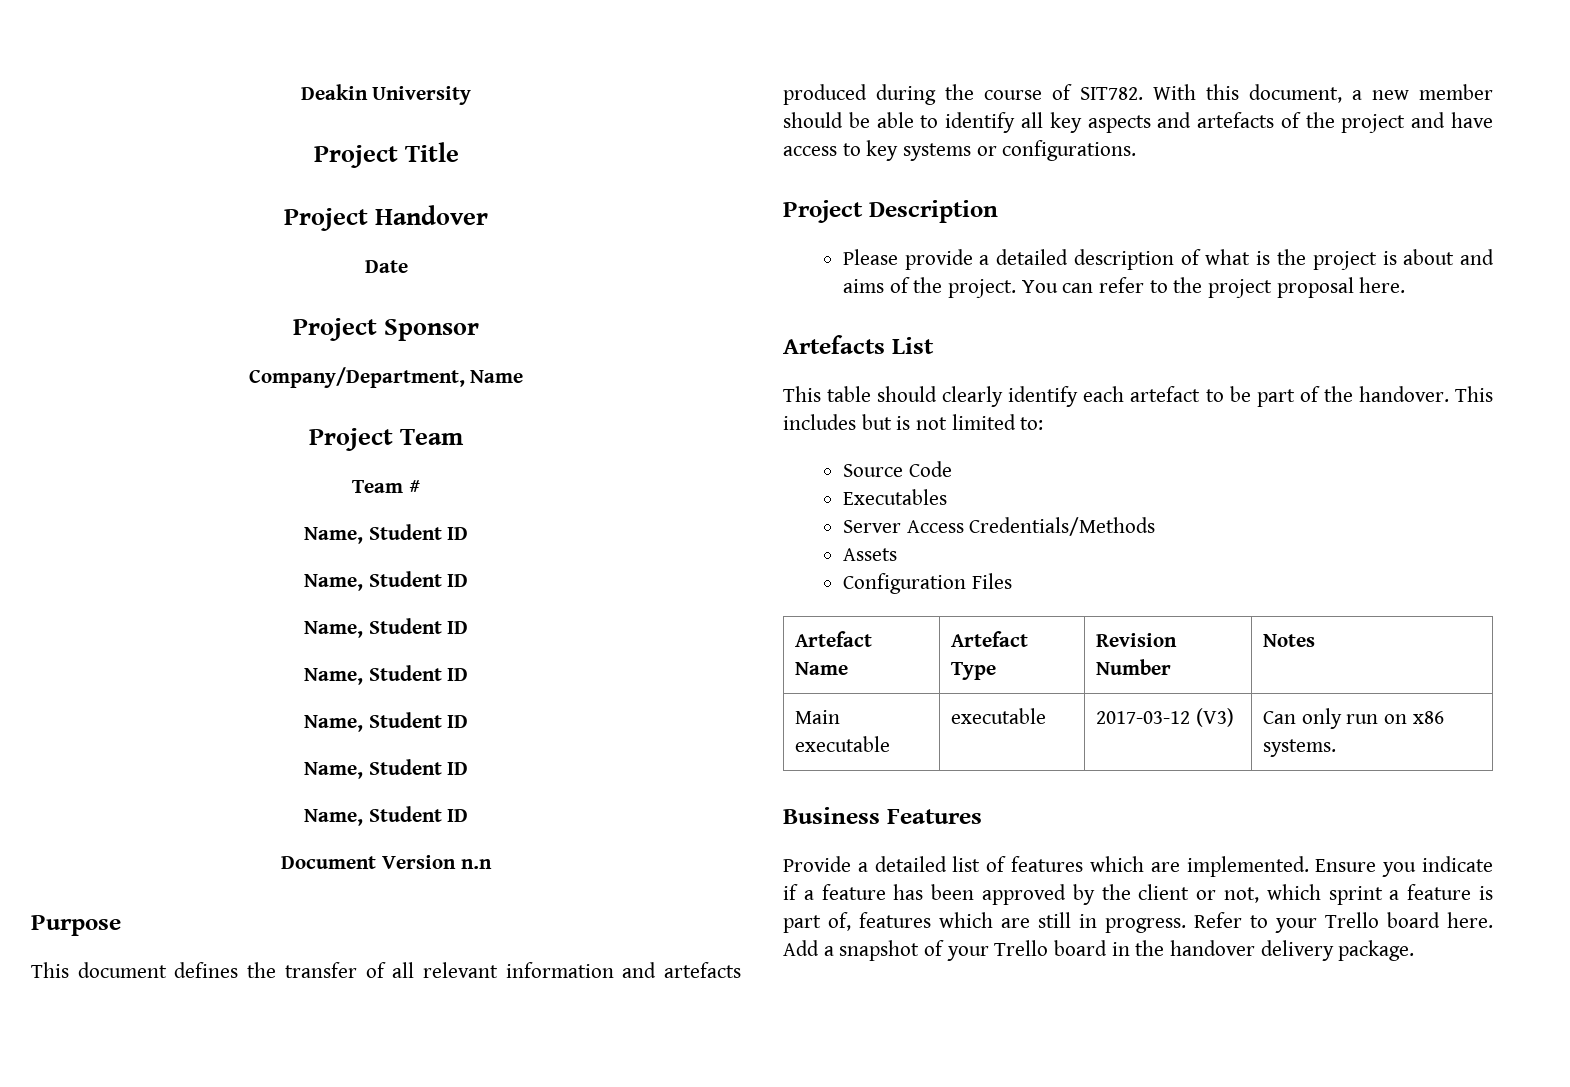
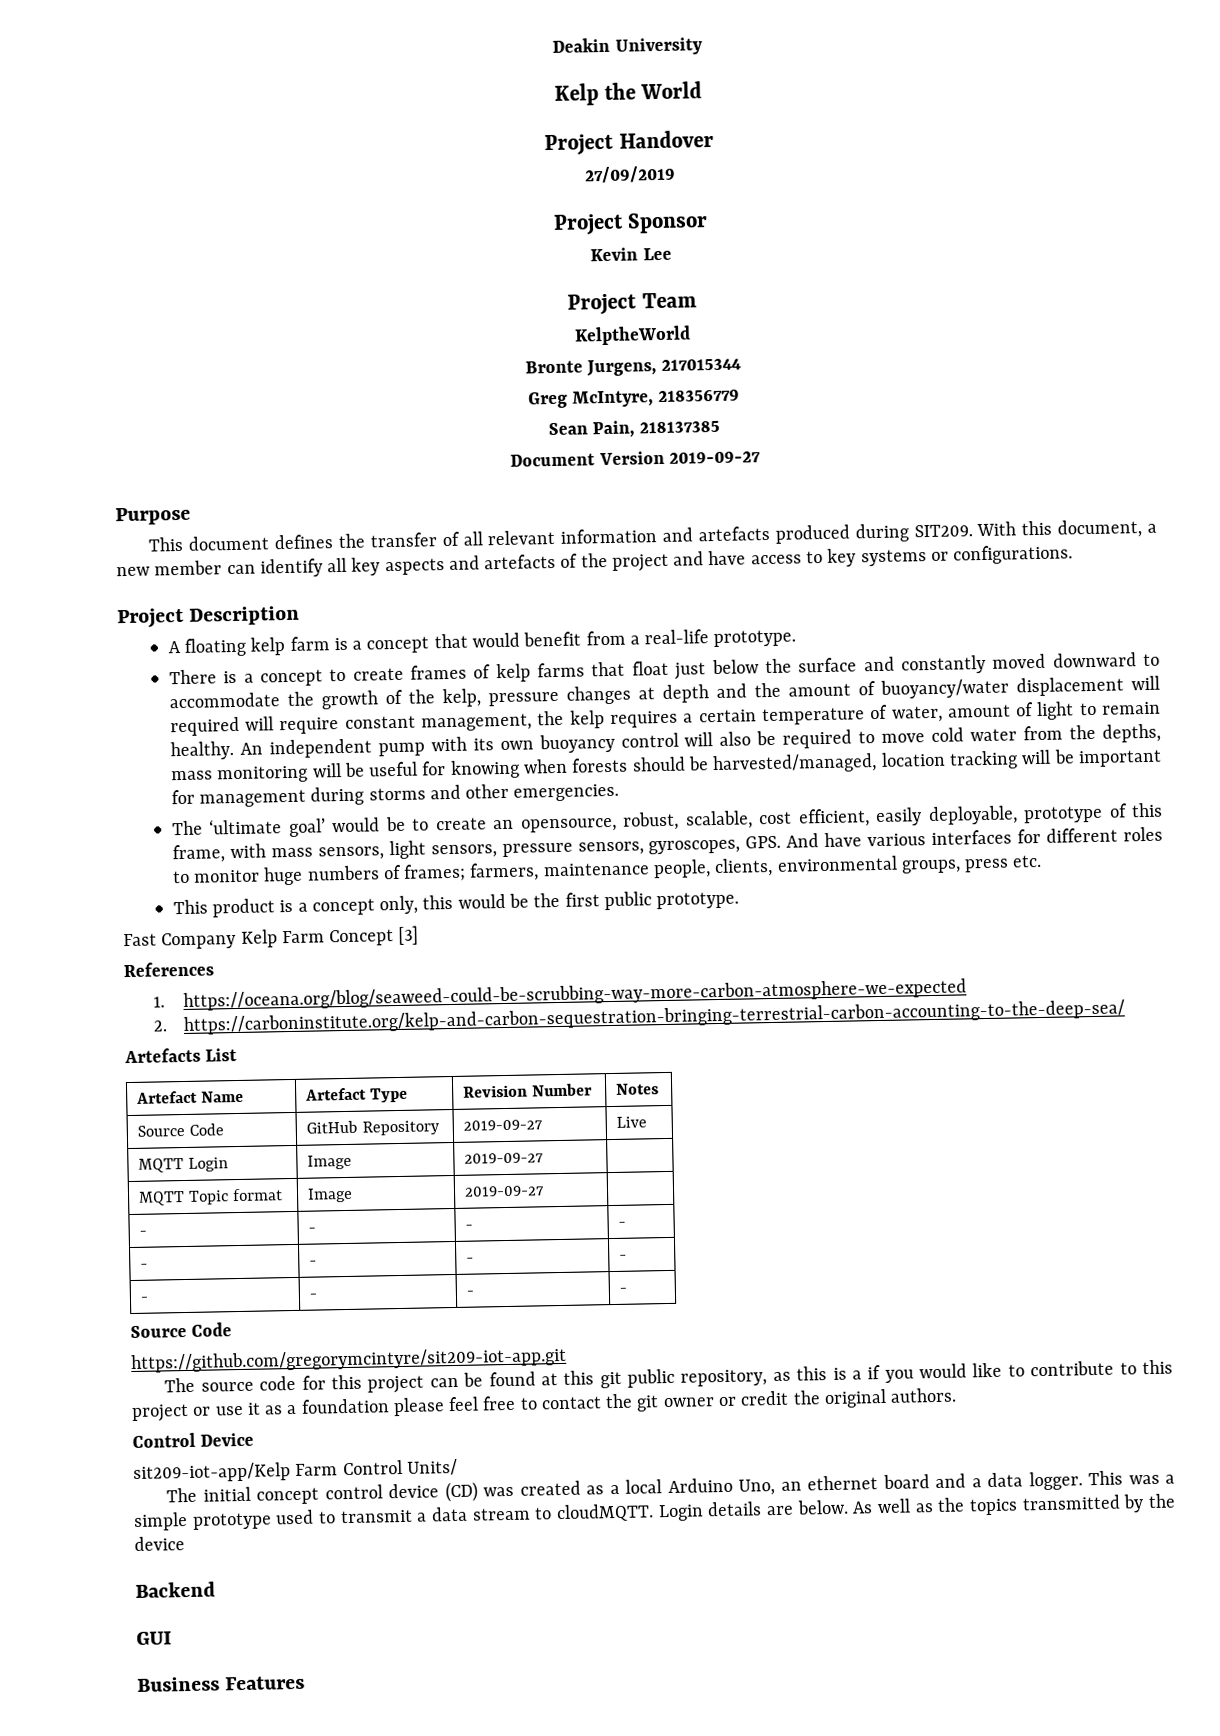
- Project Title
+ Kelp the World
- Date
+ 27/09/2019
- Company/Department, Name
+ Kevin Lee
- Team #
- Name, Student ID
- Name, Student ID
- Name, Student ID
- Name, Student ID
- Name, Student ID
- Name, Student ID
- Name, Student ID
+ KelptheWorld
+ Bronte Jurgens, 217015344
+ Greg McIntyre, 218356779
+ Sean Pain, 218137385
- Document Version n.n
+ Document Version 2019-09-27
- This document defines the transfer of all relevant information and artefacts produced during the course of SIT782.
+ This document defines the transfer of all relevant information and artefacts produced during SIT209.
- With this document, a new member should be able to identify all key aspects and artefacts of the project and have access to key systems or configurations.
+ With this document, a new member can identify all key aspects and artefacts of the project and have access to key systems or configurations.
- Please provide a detailed description of what is the project is about and aims of the project. You can refer to the project proposal here.
+ A floating kelp farm is a concept that would benefit from a real-life prototype.
+ There is a concept to create frames of kelp farms that float just below the surface and constantly moved downward to accommodate the growth of the kelp, pressure changes at depth and the amount of buoyancy/water displacement will required will require constant management, the kelp requires a certain temperature of water, amount of light to remain healthy. An independent pump with its own buoyancy control will also be required to move cold water from the depths, mass monitoring will be useful for knowing when forests should be harvested/managed, location tracking will be important for management during storms and other emergencies.
+ The ‘ultimate goal’ would be to create an opensource, robust, scalable, cost efficient, easily deployable, prototype of this frame, with mass sensors, light sensors, pressure sensors, gyroscopes, GPS. And have various interfaces for different roles to monitor huge numbers of frames; farmers, maintenance people, clients, environmental groups, press etc.
+ This product is a concept only, this would be the first public prototype.
+ Fast Company Kelp Farm Concept [3]
+ References
+ 1. https://oceana.org/blog/seaweed-could-be-scrubbing-way-more-carbon-atmosphere-we-expected
+ 2. https://carboninstitute.org/kelp-and-carbon-sequestration-bringing-terrestrial-carbon-accounting-to-the-deep-sea/
  Artefacts List
- This table should clearly identify each artefact to be part of the handover. This includes but is not limited to:
- Source Code
- Executables
- Server Access Credentials/Methods
- Assets
- Configuration Files
- Main executable | executable | 2017-03-12 (V3) | Can only run on x86 systems.
+ Source Code | GitHub Repository | 2019-09-27 | Live
+ MQTT Login | Image | 2019-09-27 |
+ MQTT Topic format | Image | 2019-09-27 |
+ - | - | - | -
+ - | - | - | -
+ - | - | - | -
+ Source Code
+ https://github.com/gregorymcintyre/sit209-iot-app.git
+ The source code for this project can be found at this git public repository, as this is a if you would like to contribute to this project or use it as a foundation please feel free to contact the git owner or credit the original authors.
+ Control Device
+ sit209-iot-app/Kelp Farm Control Units/
+ The initial concept control device (CD) was created as a local Arduino Uno, an ethernet board and a data logger. This was a simple prototype used to transmit a data stream to cloudMQTT. Login details are below. As well as the topics transmitted by the device
+ Backend
+ GUI
  Business Features
- Provide a detailed list of features which are implemented. Ensure you indicate if a feature has been approved by the client or not, which sprint a feature is part of, features which are still in progress. Refer to your Trello board here. Add a snapshot of your Trello board in the handover delivery package.

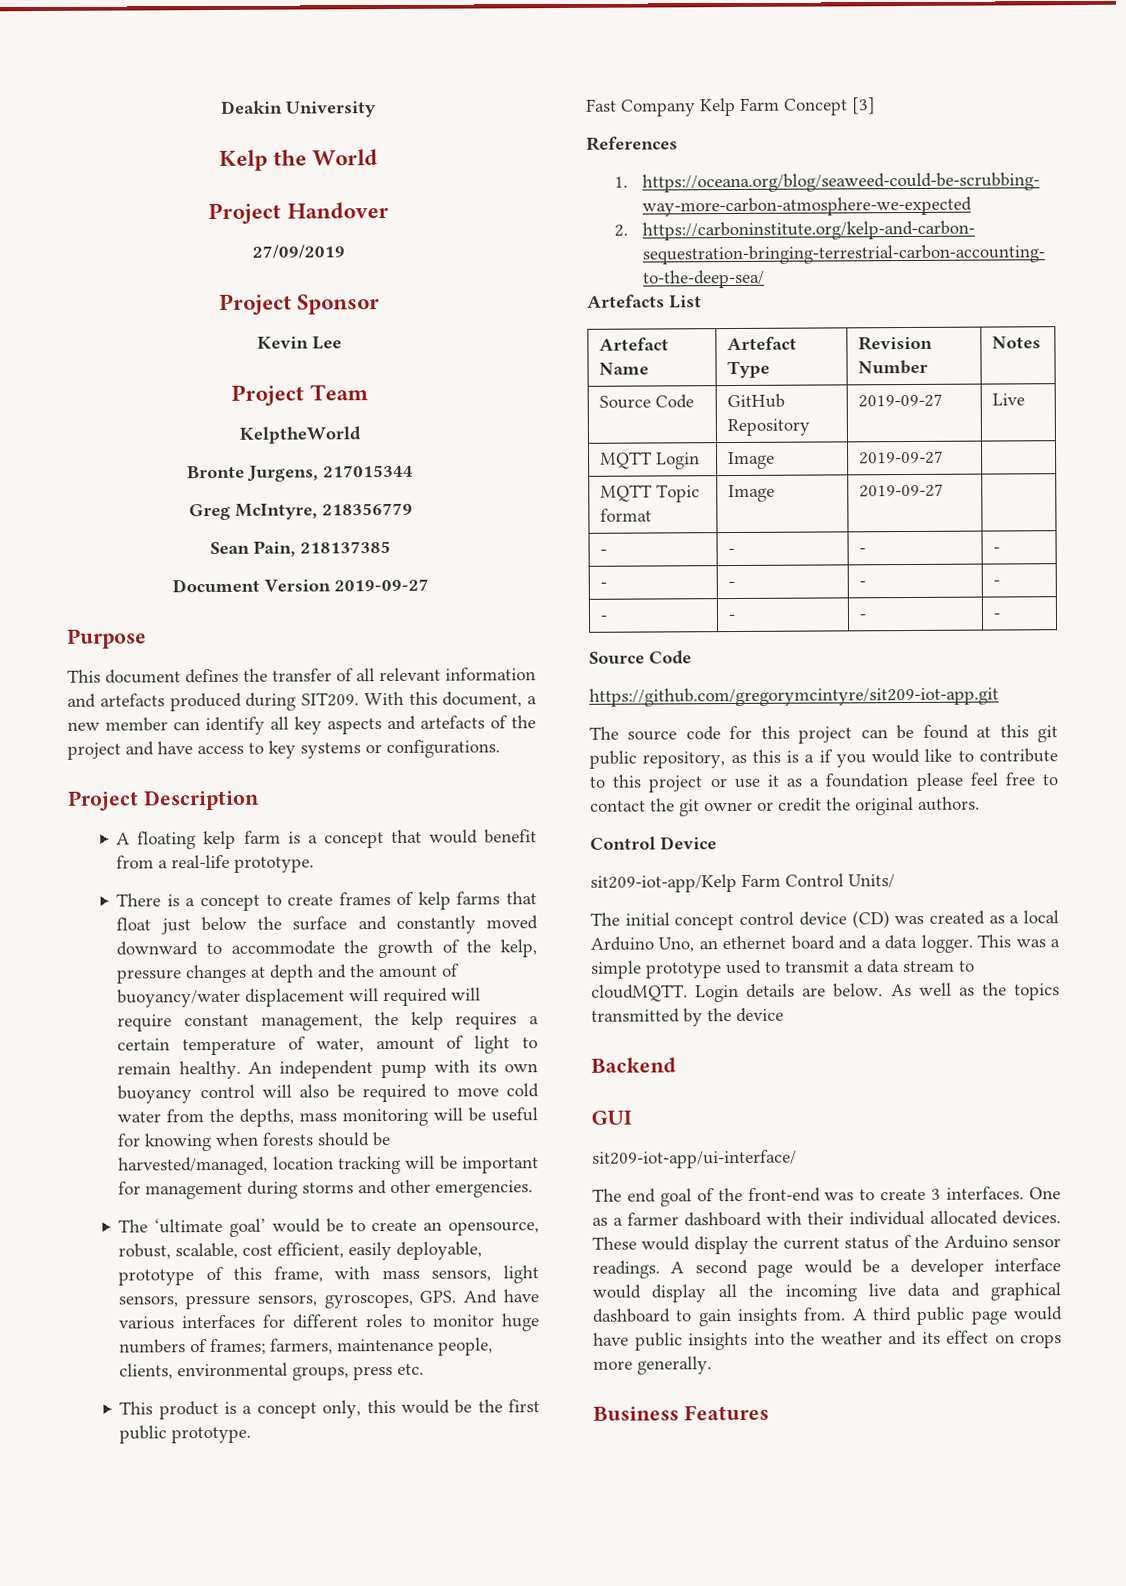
+ sit209-iot-app/ui-interface/
+ The end goal of the front-end was to create 3 interfaces. One as a farmer dashboard with their individual allocated devices. These would display the current status of the Arduino sensor readings. A second page would be a developer interface would display all the incoming live data and graphical dashboard to gain insights from. A third public page would have public insights into the weather and its effect on crops more generally.

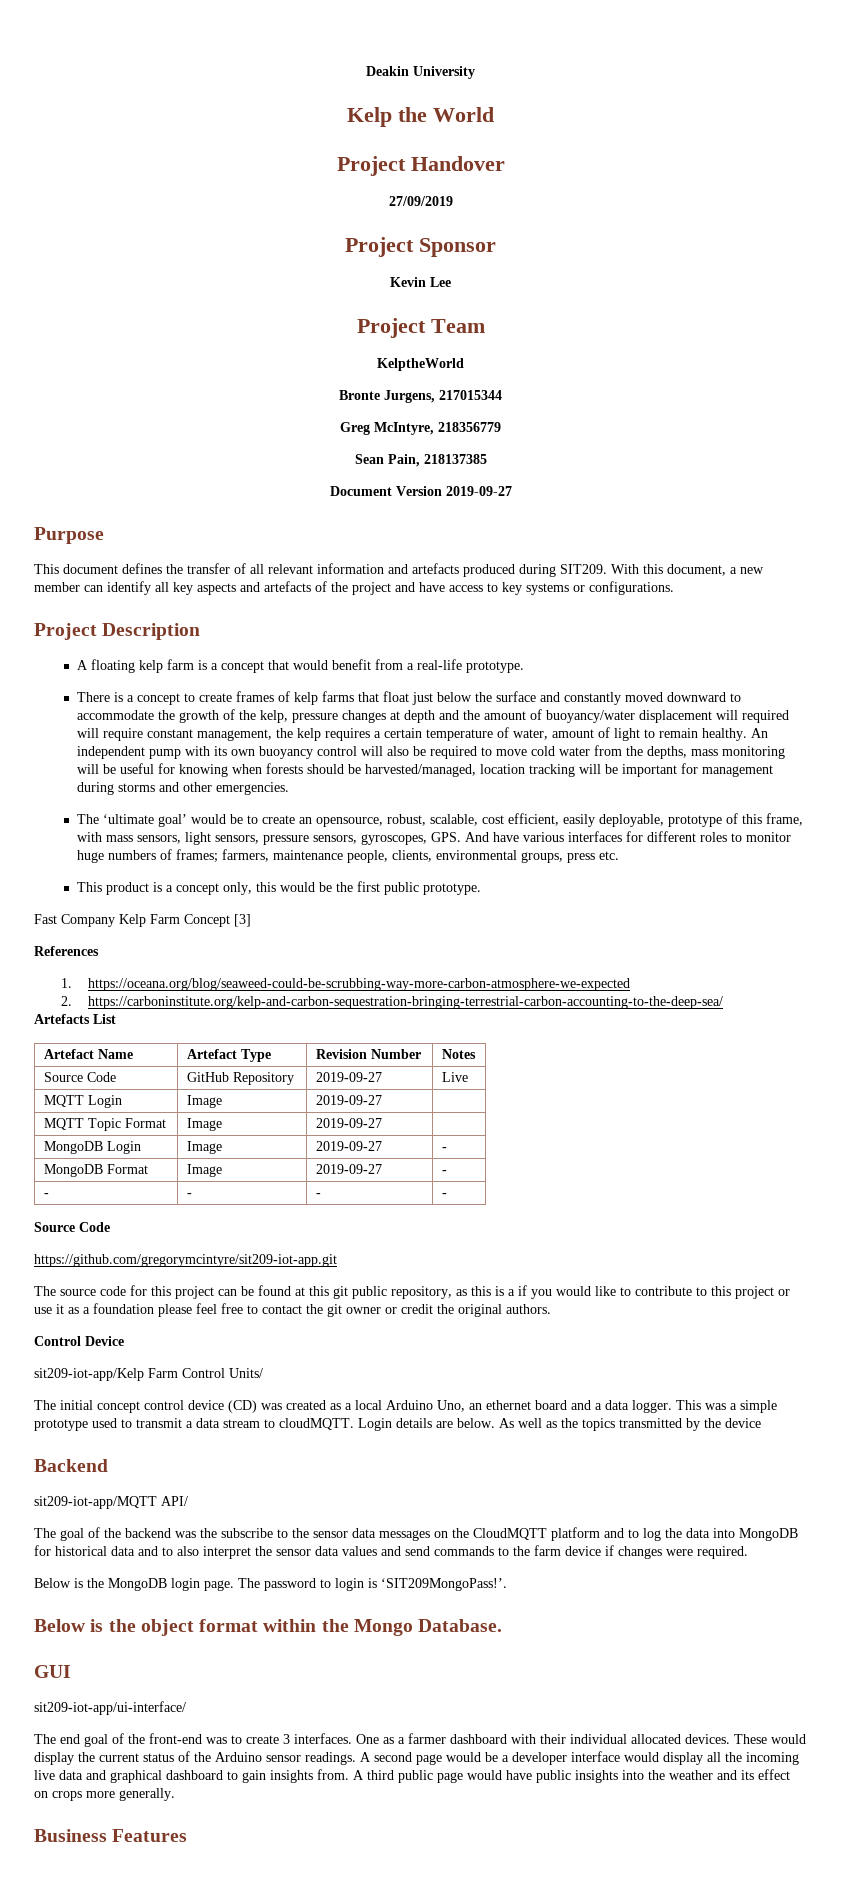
- MQTT Topic format | Image | 2019-09-27 |
- - | - | - | -
- - | - | - | -
+ MQTT Topic Format | Image | 2019-09-27 |
+ MongoDB Login | Image | 2019-09-27 | -
+ MongoDB Format | Image | 2019-09-27 | -
+ sit209-iot-app/MQTT API/
+ The goal of the backend was the subscribe to the sensor data messages on the CloudMQTT platform and to log the data into MongoDB for historical data and to also interpret the sensor data values and send commands to the farm device if changes were required.
+ Below is the MongoDB login page. The password to login is ‘SIT209MongoPass!’.
+ Below is the object format within the Mongo Database.

